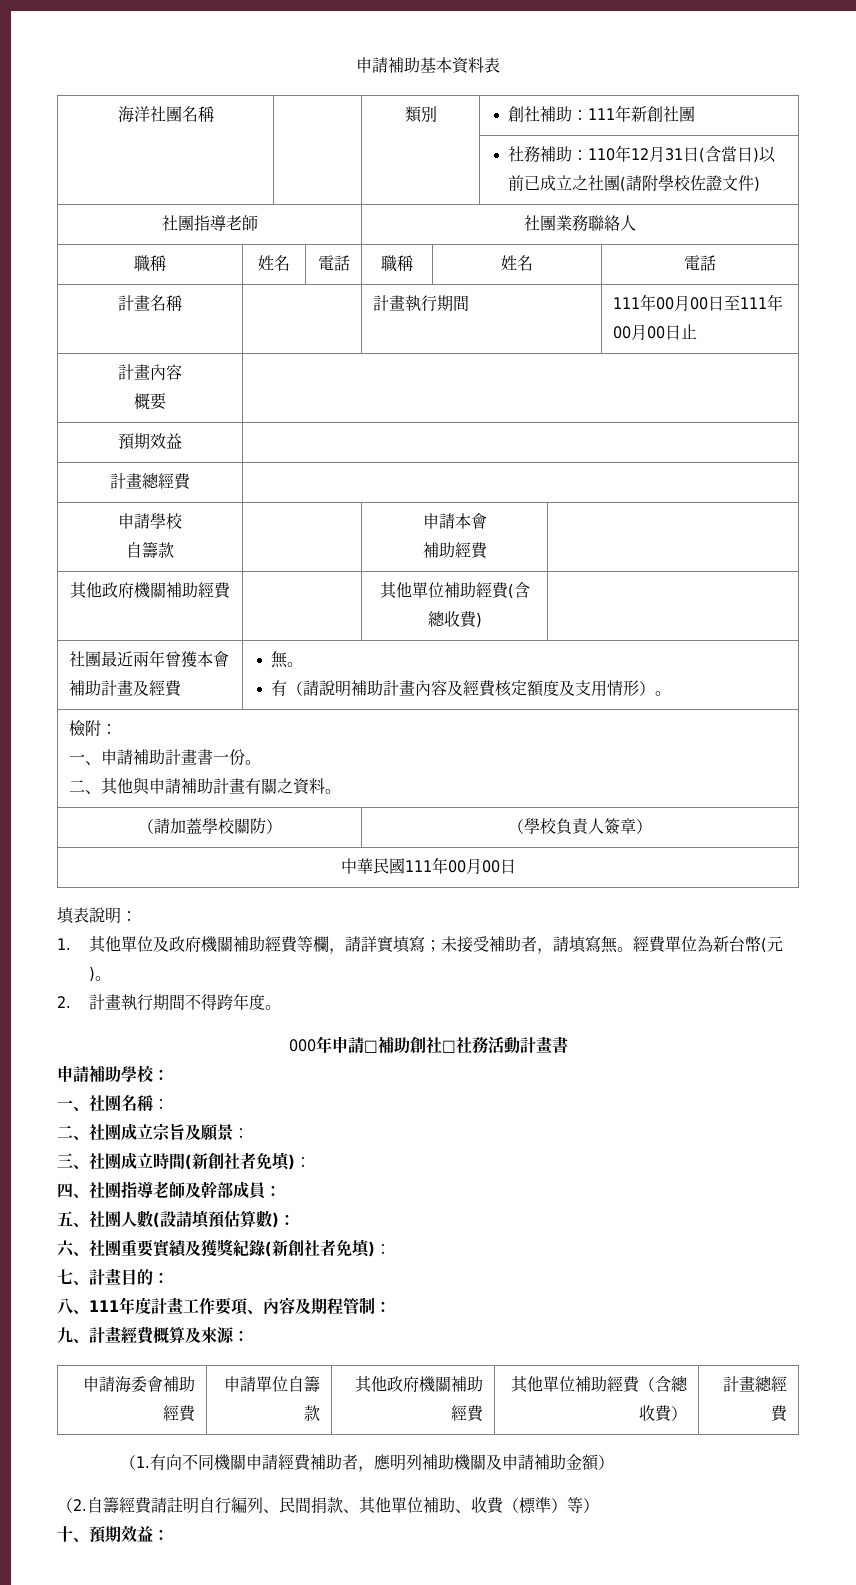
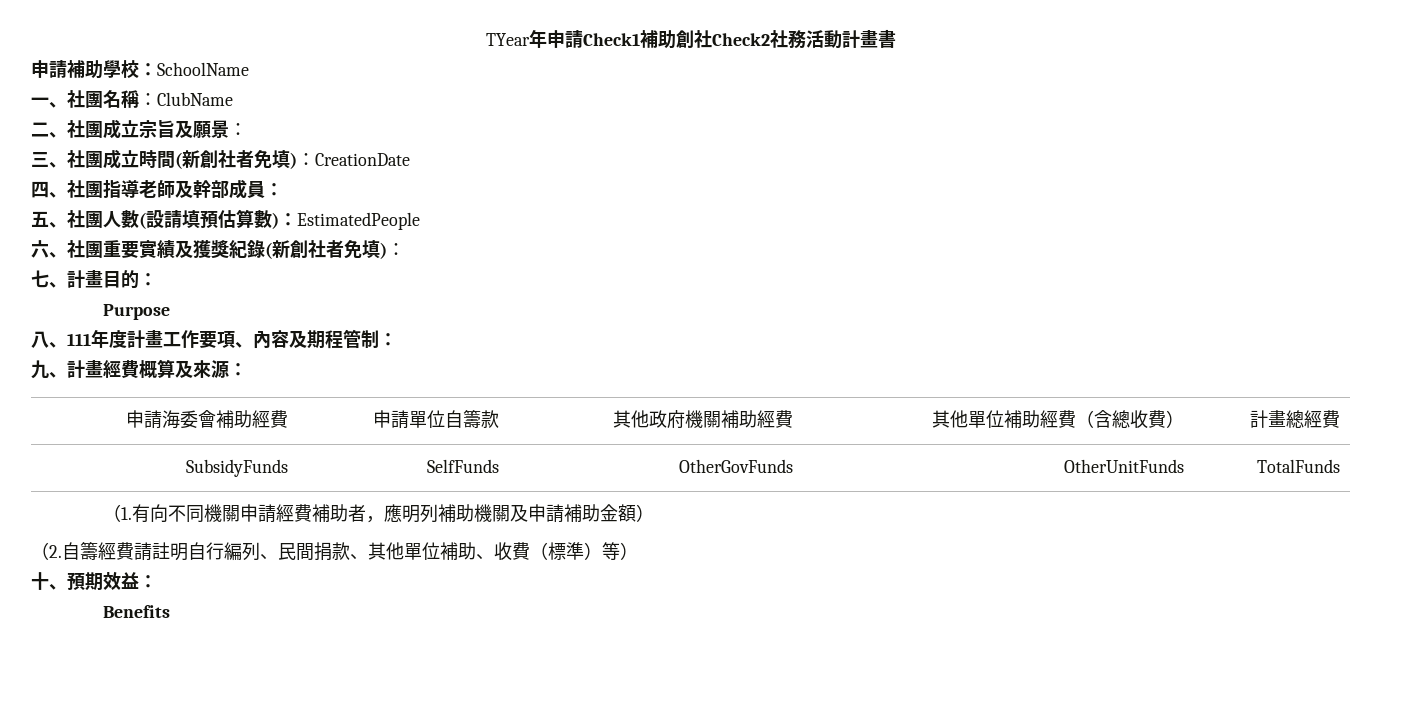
- 申請補助基本資料表
- 海洋社團名稱 | | 類別 | 創社補助：111年新創社團
- | | | 社務補助：110年12月31日(含當日)以前已成立之社團(請附學校佐證文件)
- 社團指導老師 | 社團業務聯絡人
- 職稱 | 姓名 | 電話 | 職稱 | 姓名 | 電話
- 計畫名稱 | | 計畫執行期間 | 111年00月00日至111年00月00日止
- 計畫內容
- 概要 |
- 預期效益 |
- 計畫總經費 |
- 申請學校
- 自籌款 | | 申請本會
- 補助經費 |
- 其他政府機關補助經費 | | 其他單位補助經費(含總收費) |
- 社團最近兩年曾獲本會補助計畫及經費 | 無。
- 有（請說明補助計畫內容及經費核定額度及支用情形）。
- 檢附：
- 一、申請補助計畫書一份。
- 二、其他與申請補助計畫有關之資料。
- （請加蓋學校關防） | （學校負責人簽章）
- 中華民國111年00月00日
- 填表說明：
- 1.其他單位及政府機關補助經費等欄，請詳實填寫；未接受補助者，請填寫無。經費單位為新台幣(元)。
- 2.計畫執行期間不得跨年度。
- 000年申請□補助創社□社務活動計畫書
+ TYear年申請Check1補助創社Check2社務活動計畫書
- 申請補助學校：
+ 申請補助學校：SchoolName
- 一、社團名稱：
+ 一、社團名稱：ClubName
- 三、社團成立時間(新創社者免填)：
+ 三、社團成立時間(新創社者免填)：CreationDate
- 五、社團人數(設請填預估算數)：
+ 五、社團人數(設請填預估算數)：EstimatedPeople
+ Purpose
+ SubsidyFunds | SelfFunds | OtherGovFunds | OtherUnitFunds | TotalFunds
+ Benefits

